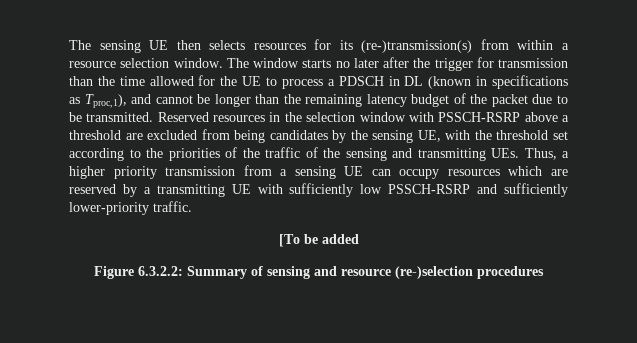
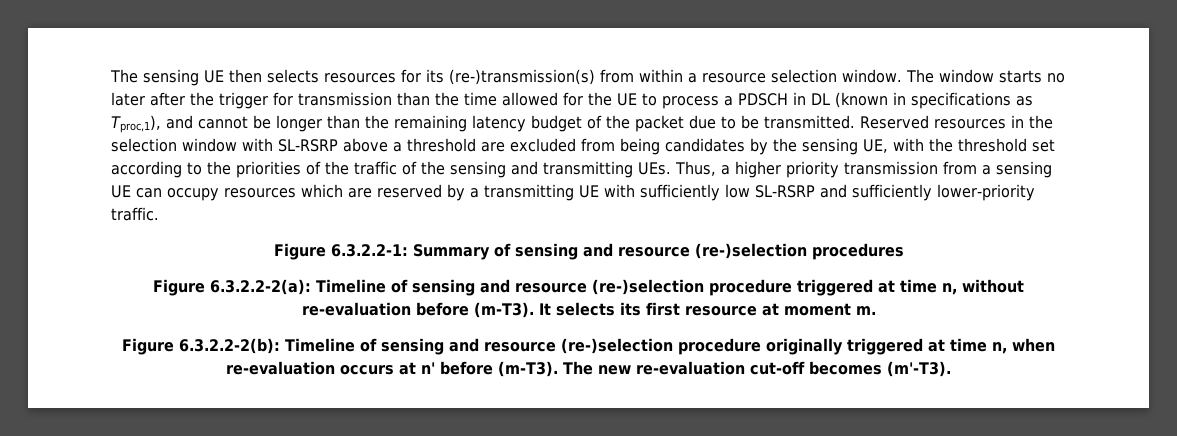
- Reserved resources in the selection window with PSSCH-RSRP above a threshold are excluded from being candidates by the sensing UE, with the threshold set according to the priorities of the traffic of the sensing and transmitting UEs. Thus, a higher priority transmission from a sensing UE can occupy resources which are reserved by a transmitting UE with sufficiently low PSSCH-RSRP and sufficiently lower-priority traffic.
+ Reserved resources in the selection window with SL-RSRP above a threshold are excluded from being candidates by the sensing UE, with the threshold set according to the priorities of the traffic of the sensing and transmitting UEs. Thus, a higher priority transmission from a sensing UE can occupy resources which are reserved by a transmitting UE with sufficiently low SL-RSRP and sufficiently lower-priority traffic.
- [To be added
- Figure 6.3.2.2: Summary of sensing and resource (re-)selection procedures
+ Figure 6.3.2.2-1: Summary of sensing and resource (re-)selection procedures
+ Figure 6.3.2.2-2(a): Timeline of sensing and resource (re-)selection procedure triggered at time n, without re-evaluation before (m-T3). It selects its first resource at moment m.
+ Figure 6.3.2.2-2(b): Timeline of sensing and resource (re-)selection procedure originally triggered at time n, when re-evaluation occurs at n' before (m-T3). The new re-evaluation cut-off becomes (m'-T3).

